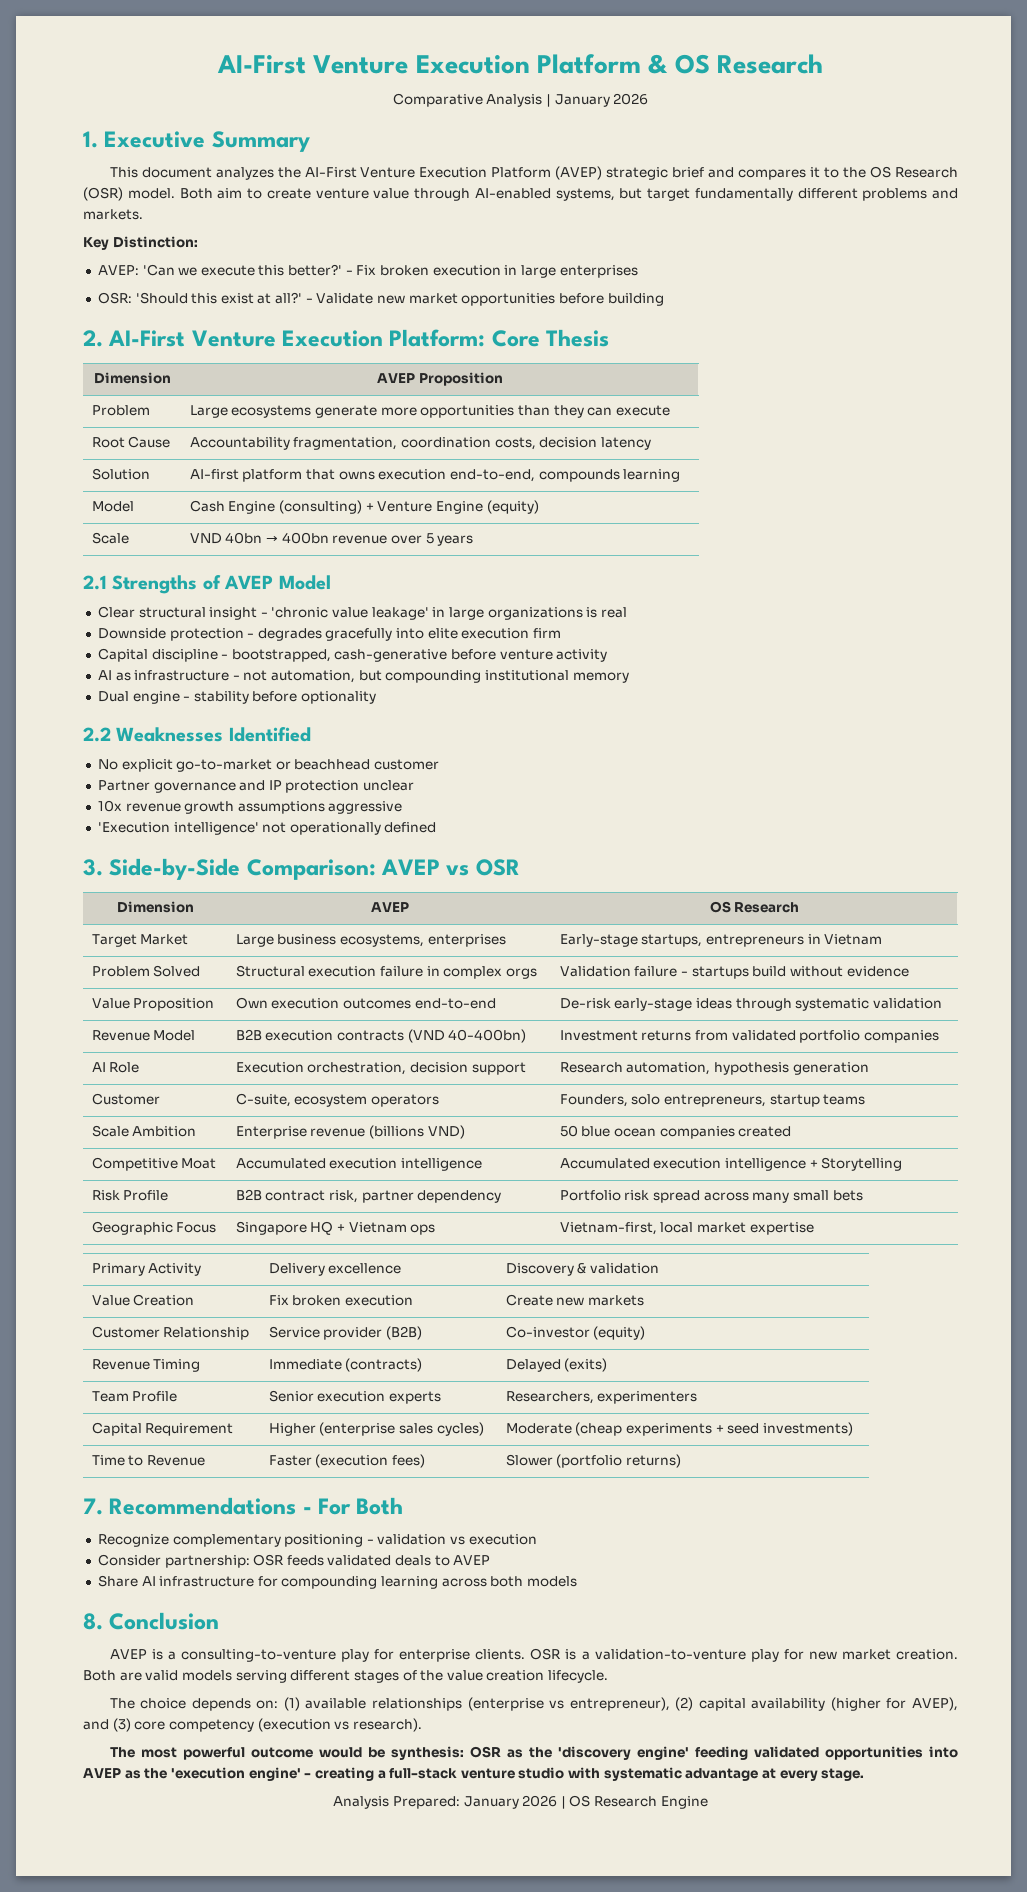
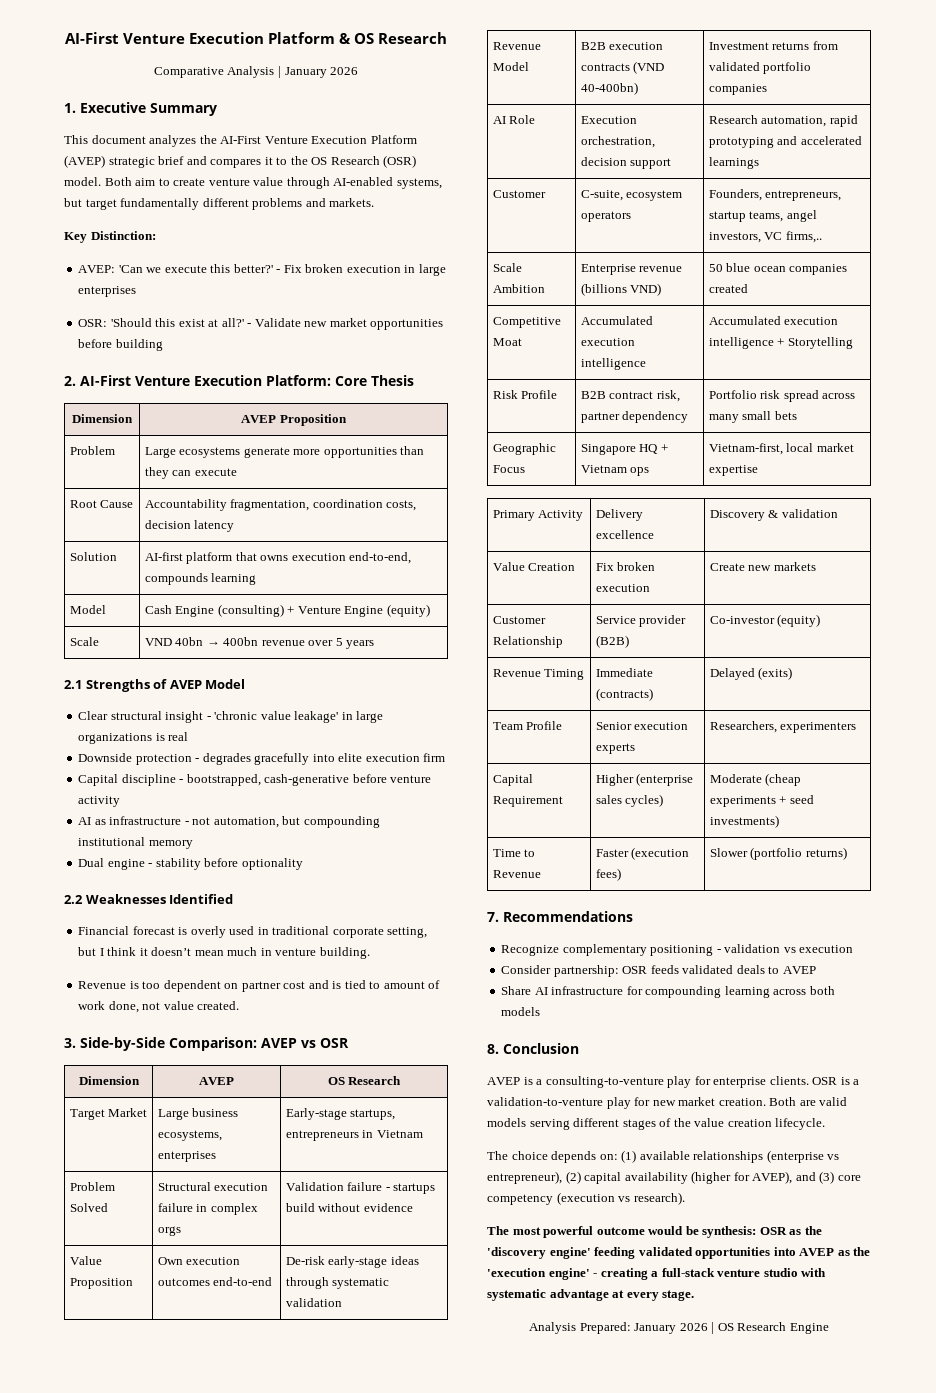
- No explicit go-to-market or beachhead customer
- Partner governance and IP protection unclear
- 10x revenue growth assumptions aggressive
- 'Execution intelligence' not operationally defined
+ Financial forecast is overly used in traditional corporate setting, but I think it doesn’t mean much in venture building.
+ Revenue is too dependent on partner cost and is tied to amount of work done, not value created.
- AI Role | Execution orchestration, decision support | Research automation, hypothesis generation
+ AI Role | Execution orchestration, decision support | Research automation, rapid prototyping and accelerated learnings
- Customer | C-suite, ecosystem operators | Founders, solo entrepreneurs, startup teams
+ Customer | C-suite, ecosystem operators | Founders, entrepreneurs, startup teams, angel investors, VC firms,..
- 7. Recommendations - For Both
+ 7. Recommendations

